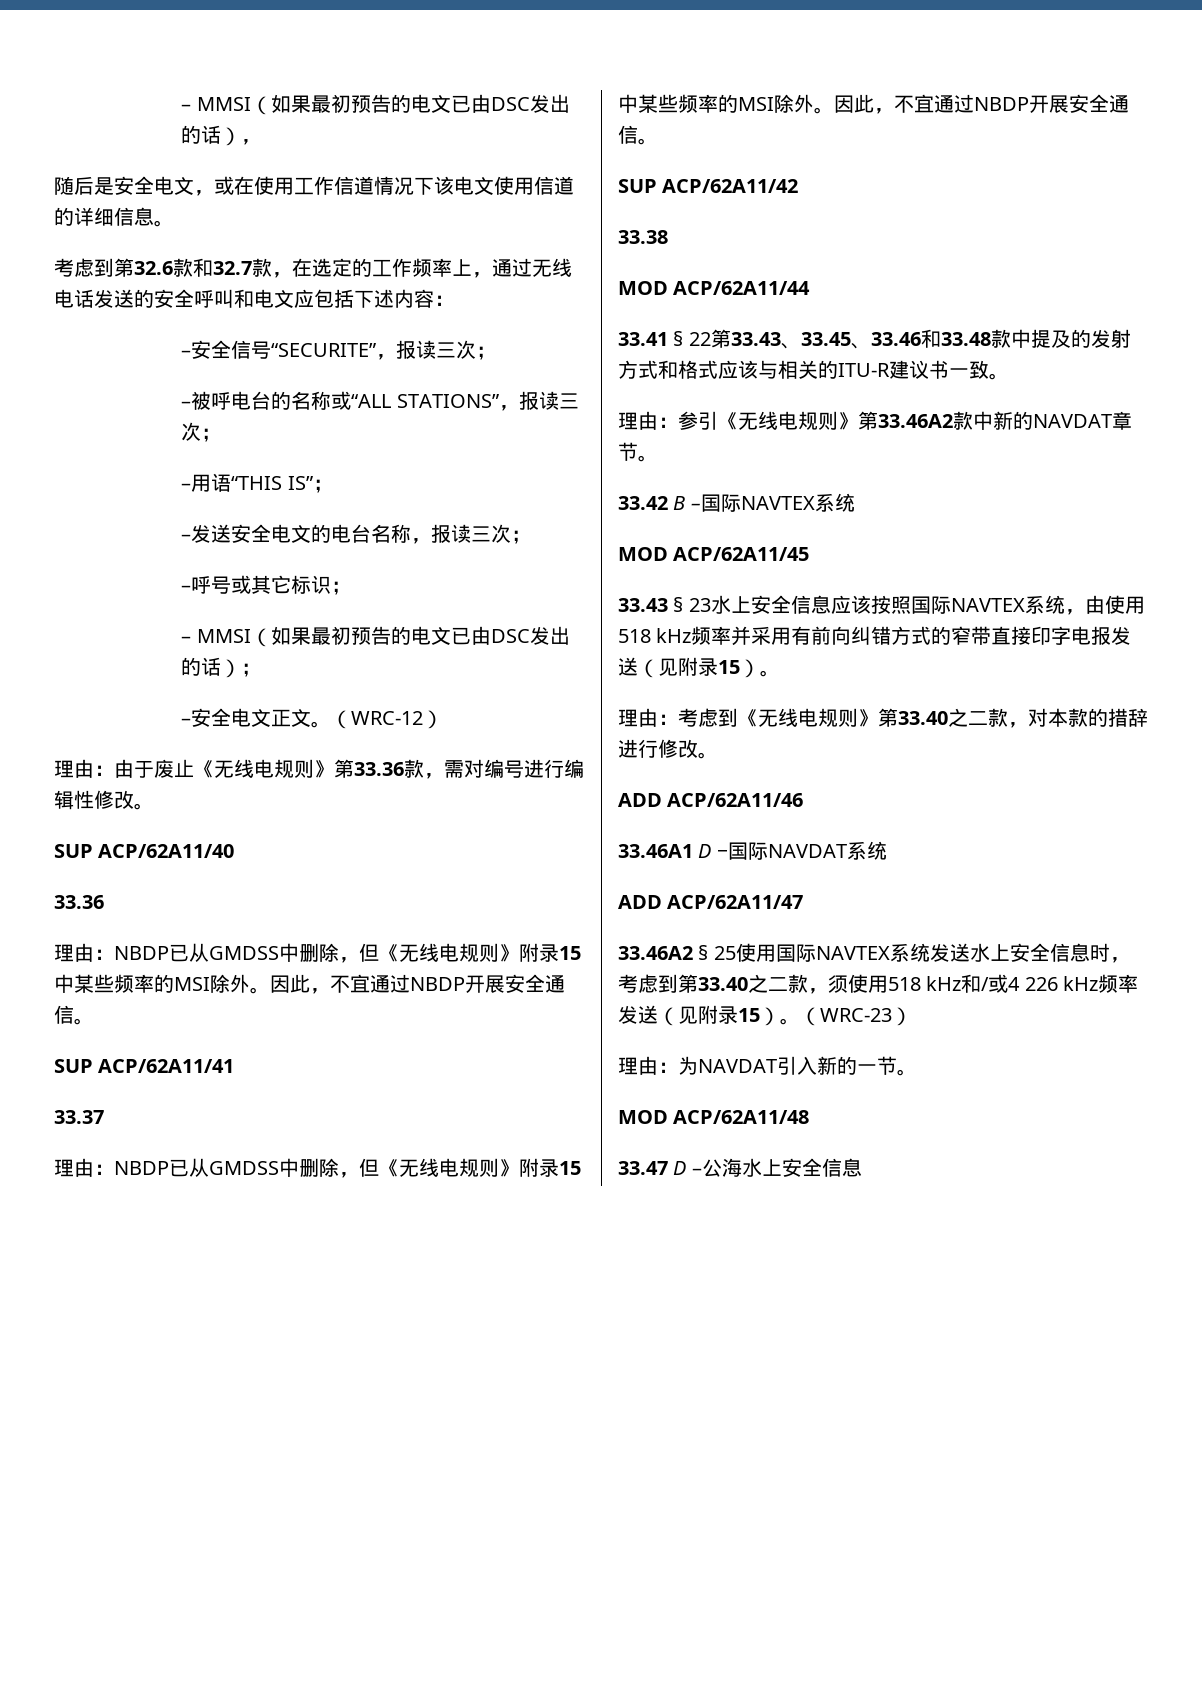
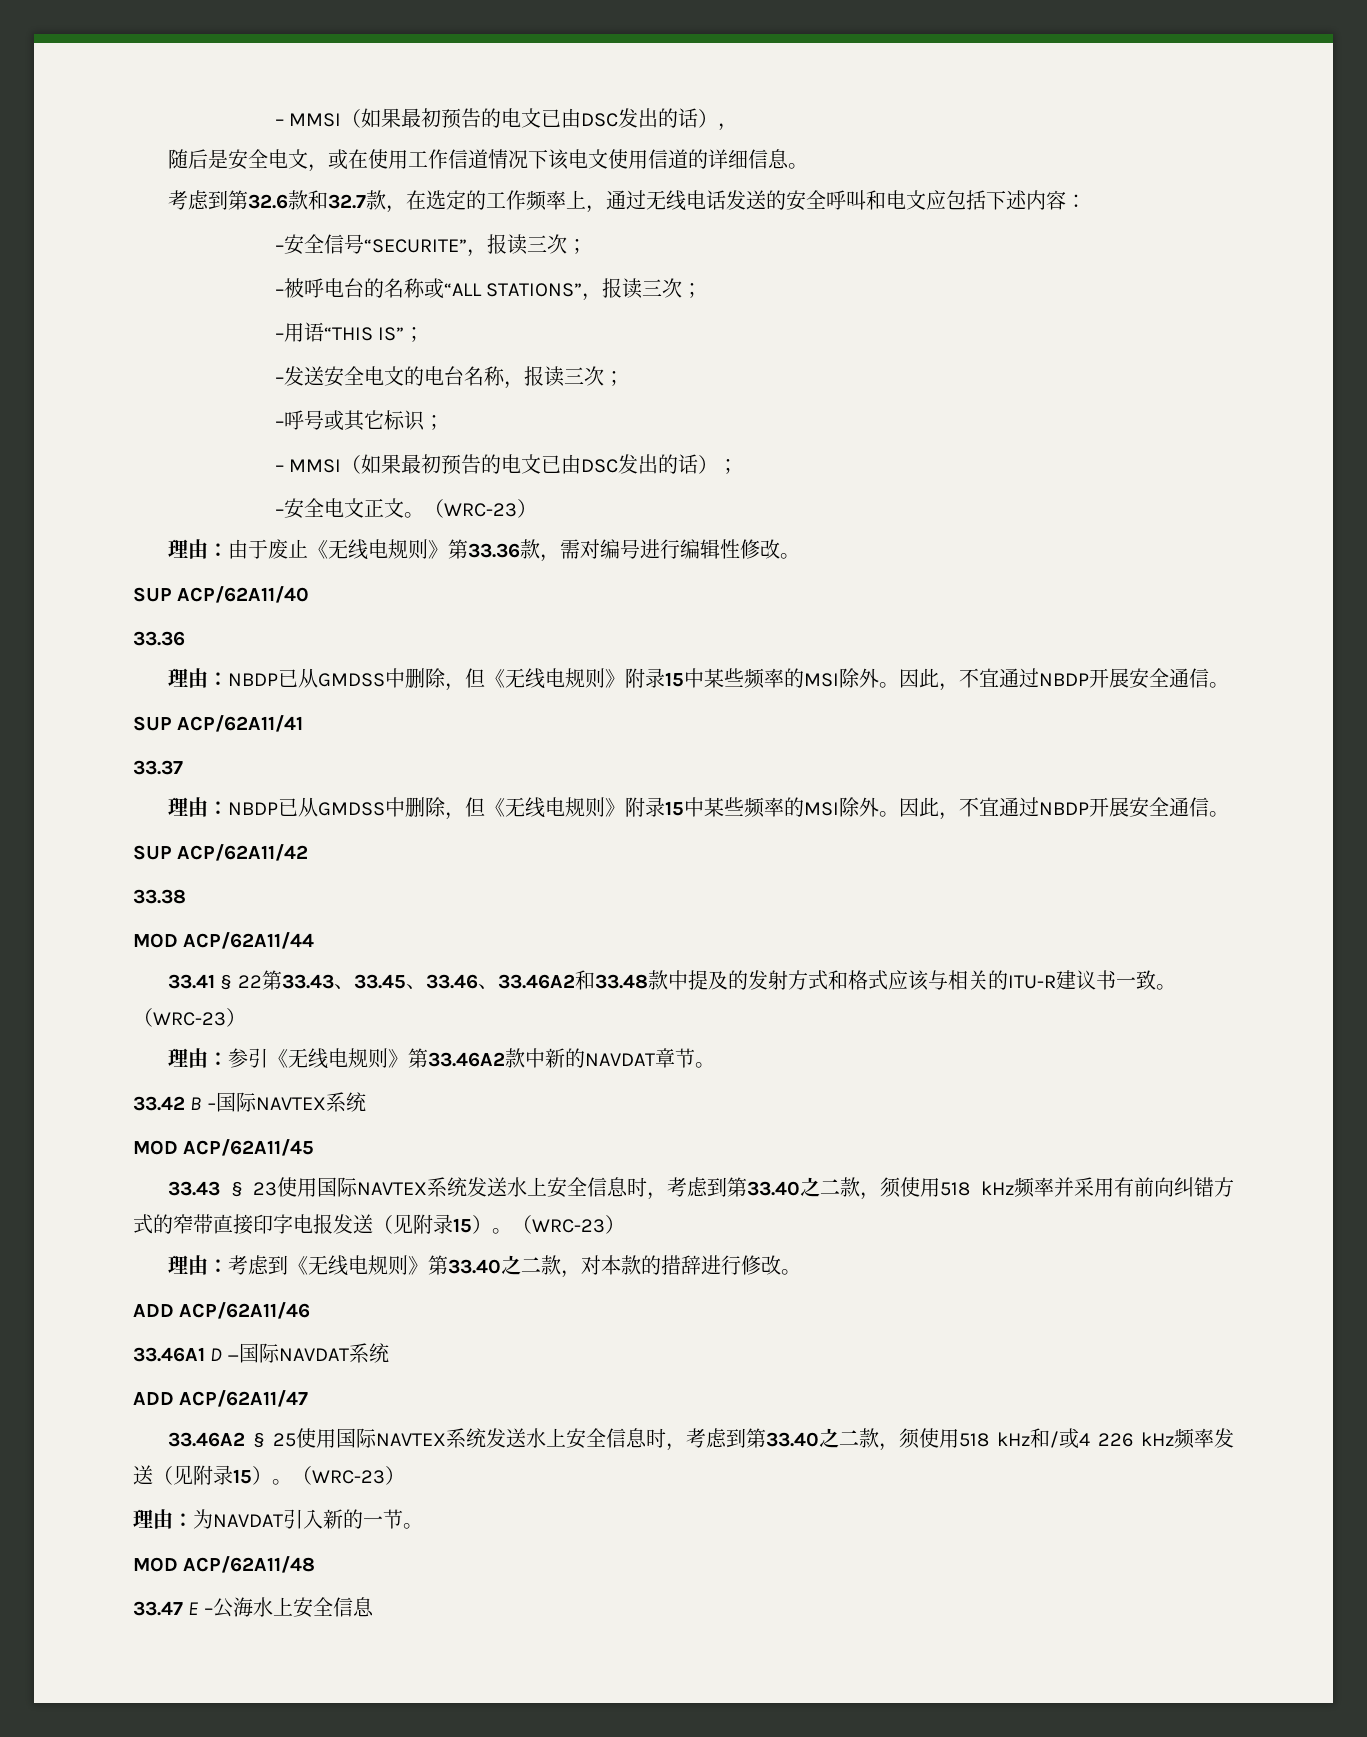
- –安全电文正文。（WRC-12）
+ –安全电文正文。（WRC-23）
- 33.41 § 22第33.43、33.45、33.46和33.48款中提及的发射方式和格式应该与相关的ITU-R建议书一致。
+ 33.41 § 22第33.43、33.45、33.46、33.46A2和33.48款中提及的发射方式和格式应该与相关的ITU-R建议书一致。（WRC-23）
- 33.43 § 23水上安全信息应该按照国际NAVTEX系统，由使用518 kHz频率并采用有前向纠错方式的窄带直接印字电报发送（见附录15）。
+ 33.43 § 23使用国际NAVTEX系统发送水上安全信息时，考虑到第33.40之二款，须使用518 kHz频率并采用有前向纠错方式的窄带直接印字电报发送（见附录15）。（WRC-23）
- 33.47 D –公海水上安全信息
+ 33.47 E –公海水上安全信息

